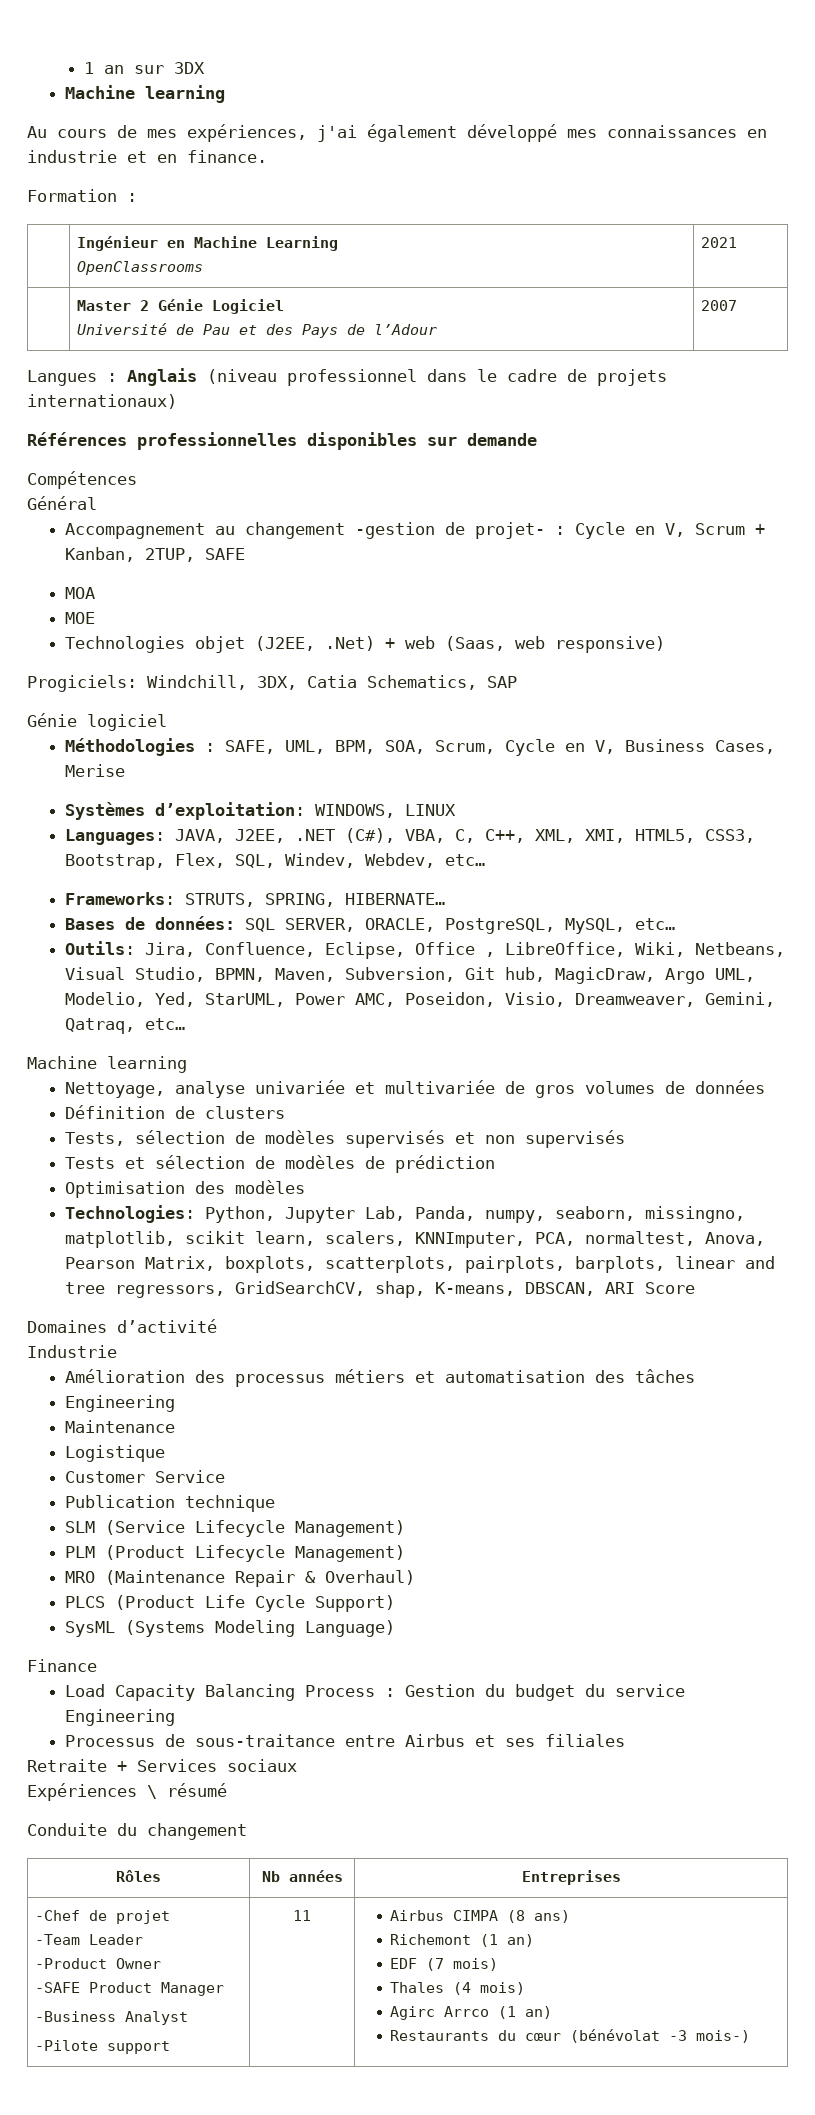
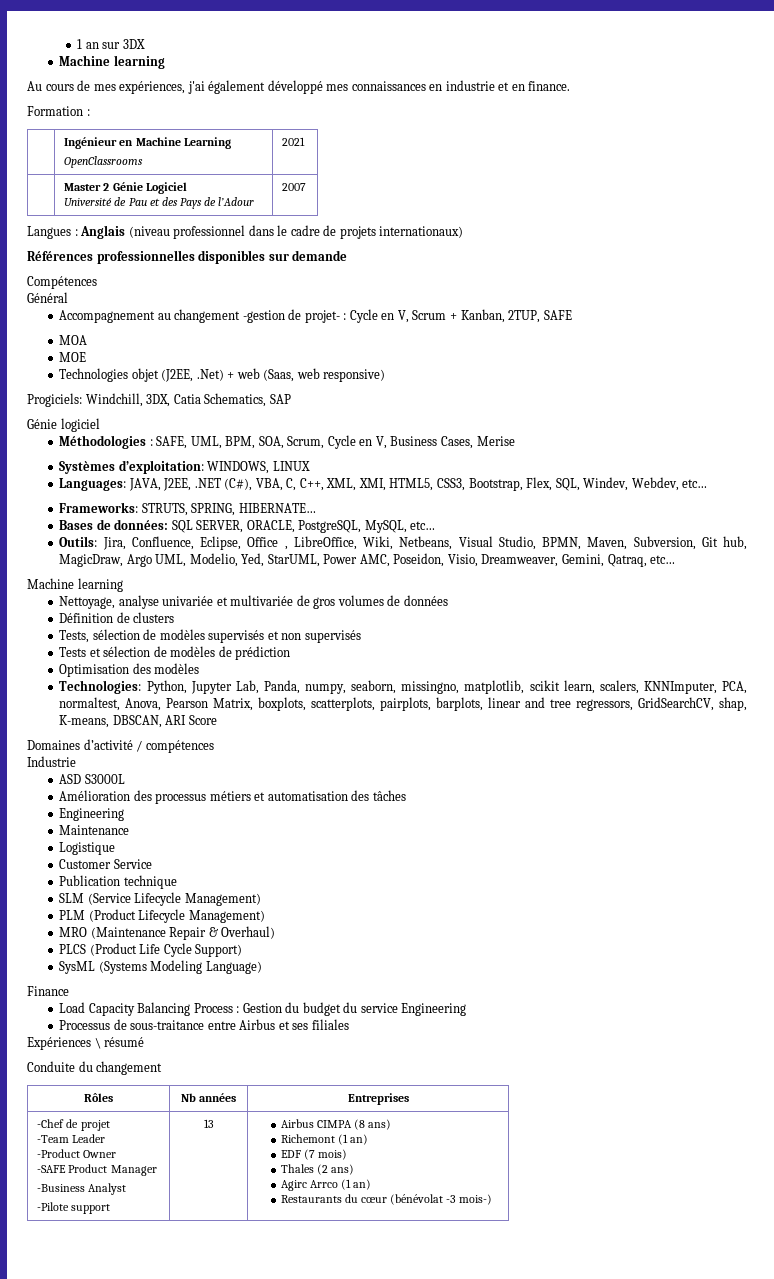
- Domaines d’activité
+ Domaines d’activité / compétences
+ ASD S3000L
- Retraite + Services sociaux
  -Chef de projet
  -Team Leader
  -Product Owner
  -SAFE Product Manager
  -Business Analyst
- -Pilote support | 11 | Airbus CIMPA (8 ans)
+ -Pilote support | 13 | Airbus CIMPA (8 ans)
  Richemont (1 an)
  EDF (7 mois)
- Thales (4 mois)
+ Thales (2 ans)

